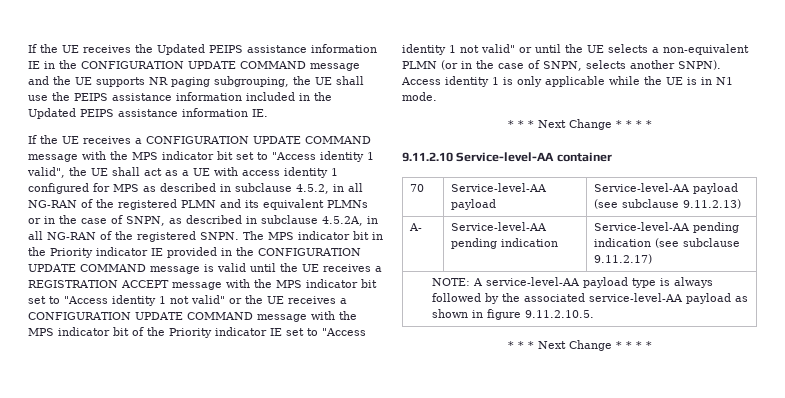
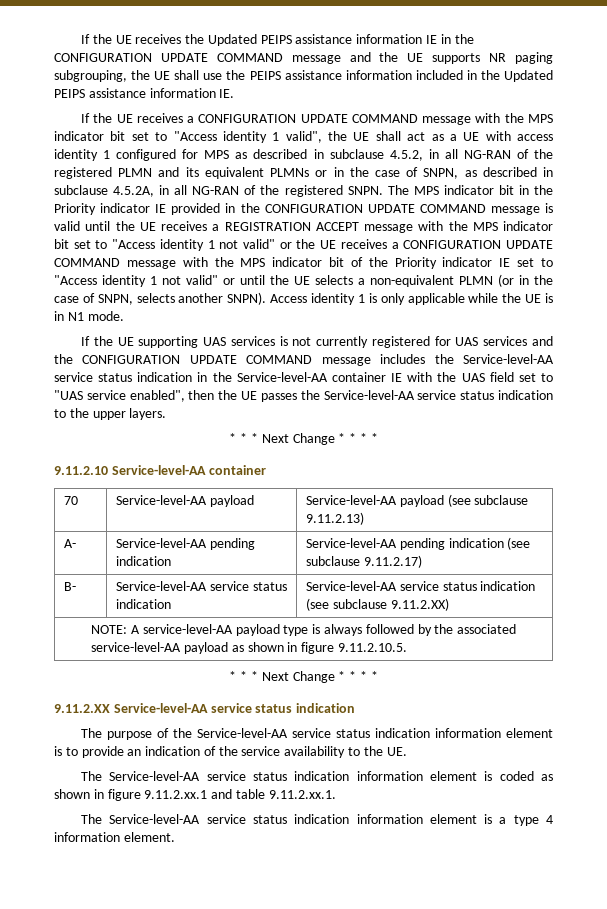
+ If the UE supporting UAS services is not currently registered for UAS services and the CONFIGURATION UPDATE COMMAND message includes the Service-level-AA service status indication in the Service-level-AA container IE with the UAS field set to "UAS service enabled", then the UE passes the Service-level-AA service status indication to the upper layers.
+ B- | Service-level-AA service status indication | Service-level-AA service status indication (see subclause 9.11.2.XX)
+ 9.11.2.XX Service-level-AA service status indication
+ The purpose of the Service-level-AA service status indication information element is to provide an indication of the service availability to the UE.
+ The Service-level-AA service status indication information element is coded as shown in figure 9.11.2.xx.1 and table 9.11.2.xx.1.
+ The Service-level-AA service status indication information element is a type 4 information element.

